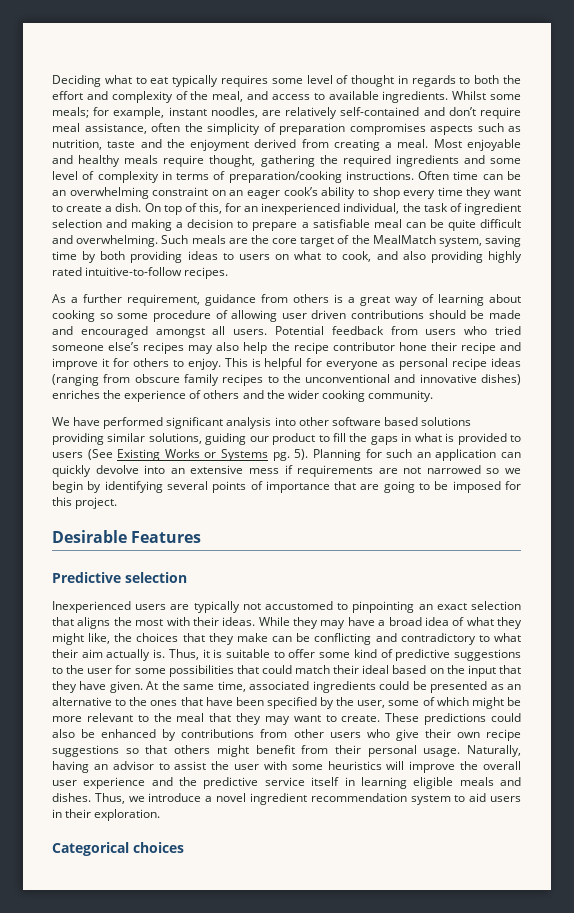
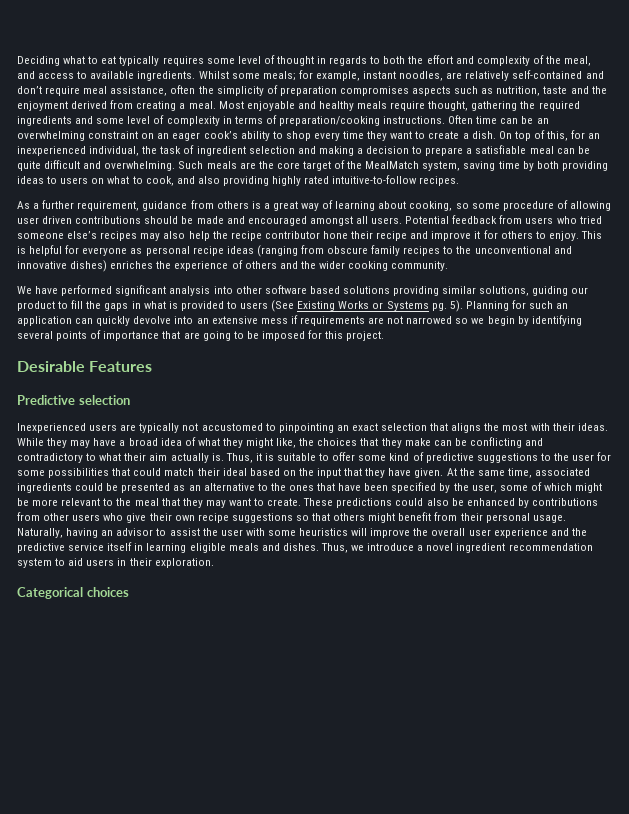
- As a further requirement, guidance from others is a great way of learning about cooking so some procedure of allowing user driven contributions should be made and encouraged amongst all users.
+ As a further requirement, guidance from others is a great way of learning about cooking, so some procedure of allowing user driven contributions should be made and encouraged amongst all users.

